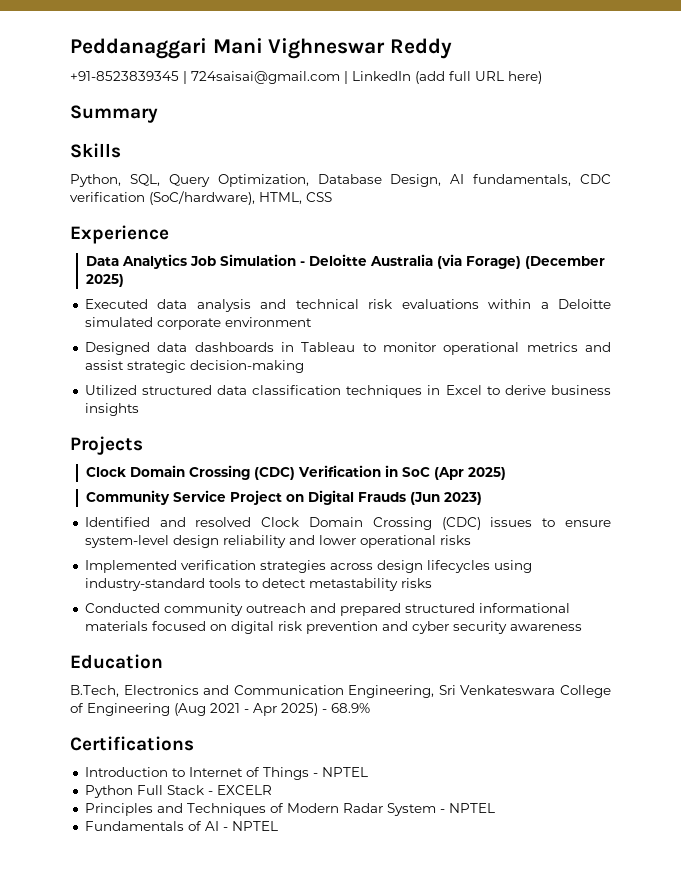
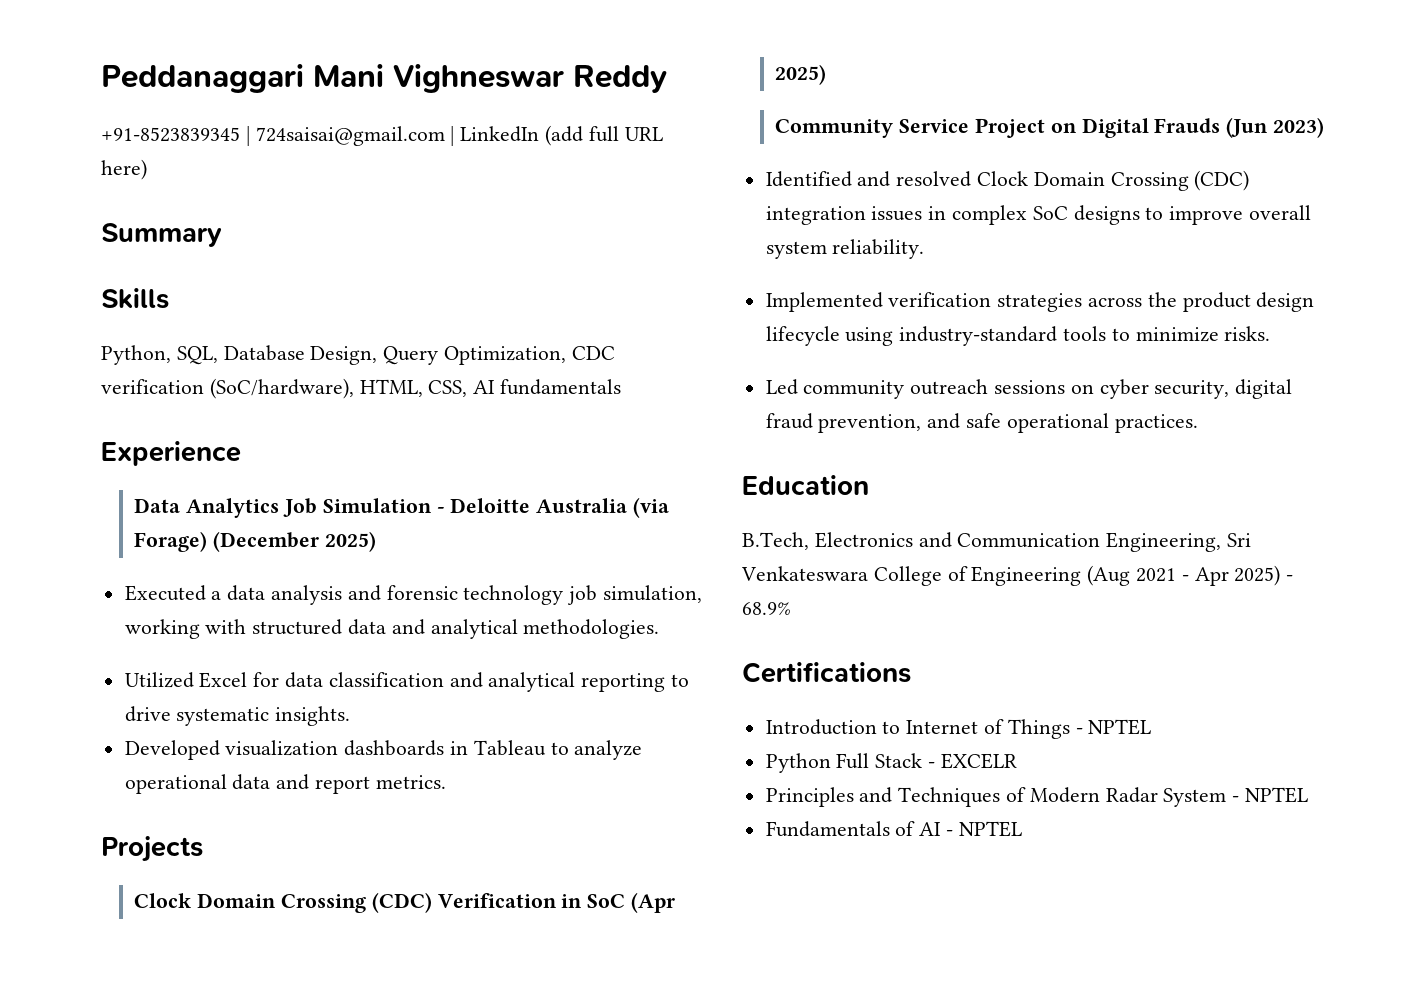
- Python, SQL, Query Optimization, Database Design, AI fundamentals, CDC verification (SoC/hardware), HTML, CSS
+ Python, SQL, Database Design, Query Optimization, CDC verification (SoC/hardware), HTML, CSS, AI fundamentals
- Executed data analysis and technical risk evaluations within a Deloitte simulated corporate environment
- Designed data dashboards in Tableau to monitor operational metrics and assist strategic decision-making
- Utilized structured data classification techniques in Excel to derive business insights
+ Executed a data analysis and forensic technology job simulation, working with structured data and analytical methodologies.
+ Utilized Excel for data classification and analytical reporting to drive systematic insights.
+ Developed visualization dashboards in Tableau to analyze operational data and report metrics.
- Identified and resolved Clock Domain Crossing (CDC) issues to ensure system-level design reliability and lower operational risks
- Implemented verification strategies across design lifecycles using industry-standard tools to detect metastability risks
- Conducted community outreach and prepared structured informational materials focused on digital risk prevention and cyber security awareness
+ Identified and resolved Clock Domain Crossing (CDC) integration issues in complex SoC designs to improve overall system reliability.
+ Implemented verification strategies across the product design lifecycle using industry-standard tools to minimize risks.
+ Led community outreach sessions on cyber security, digital fraud prevention, and safe operational practices.

